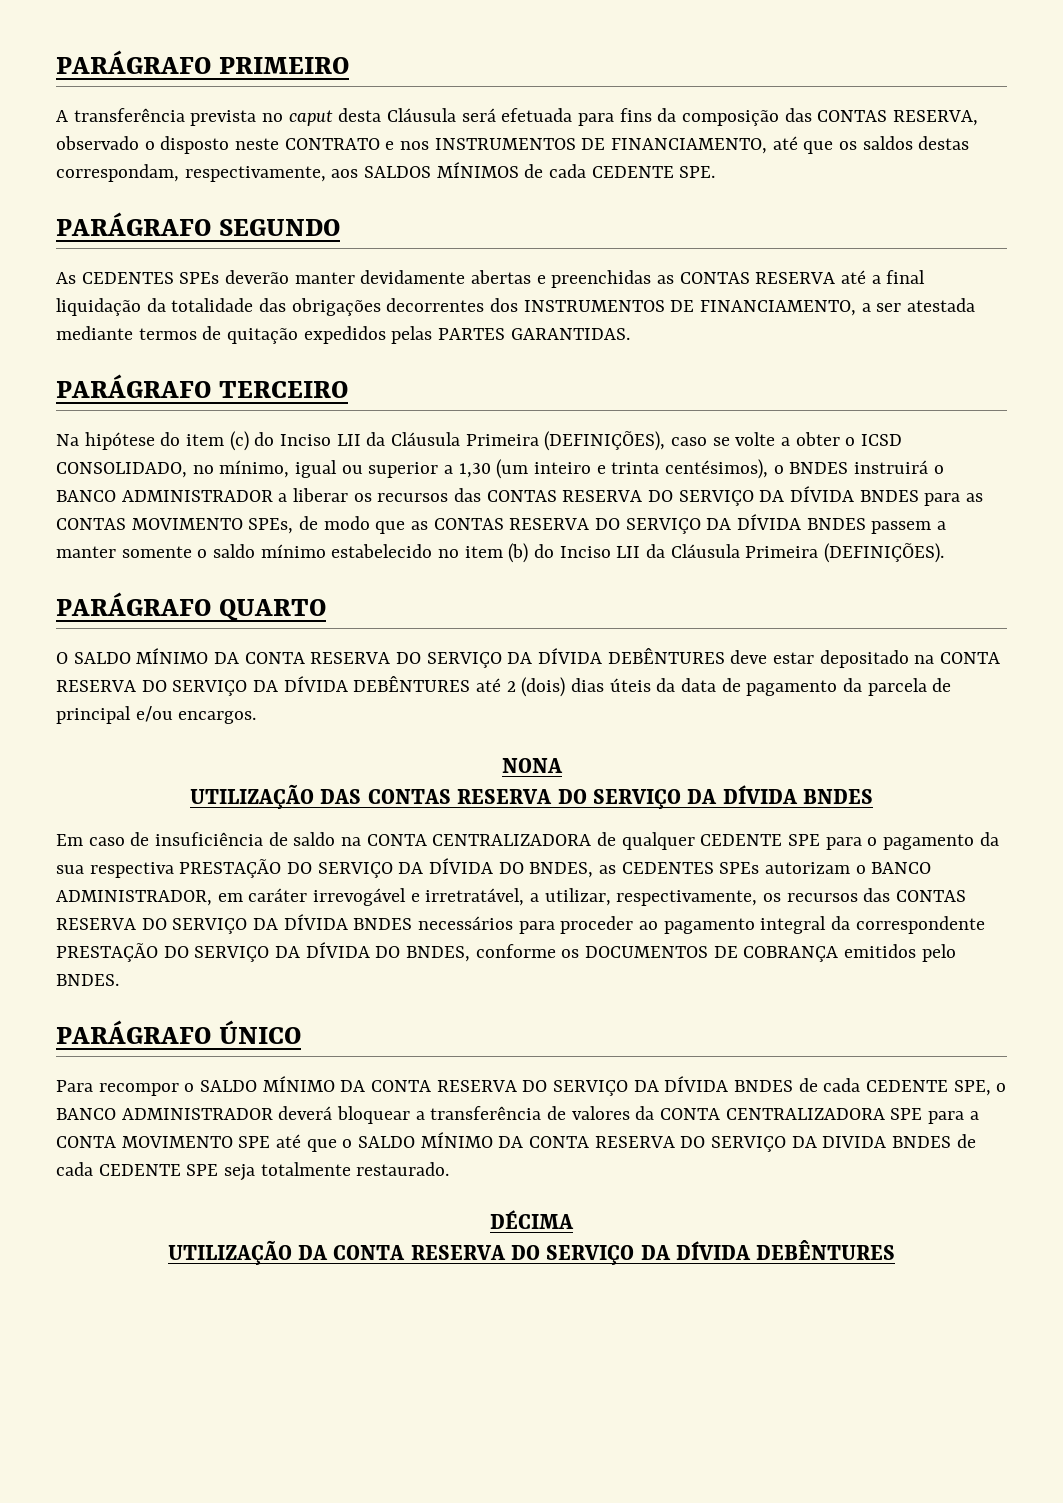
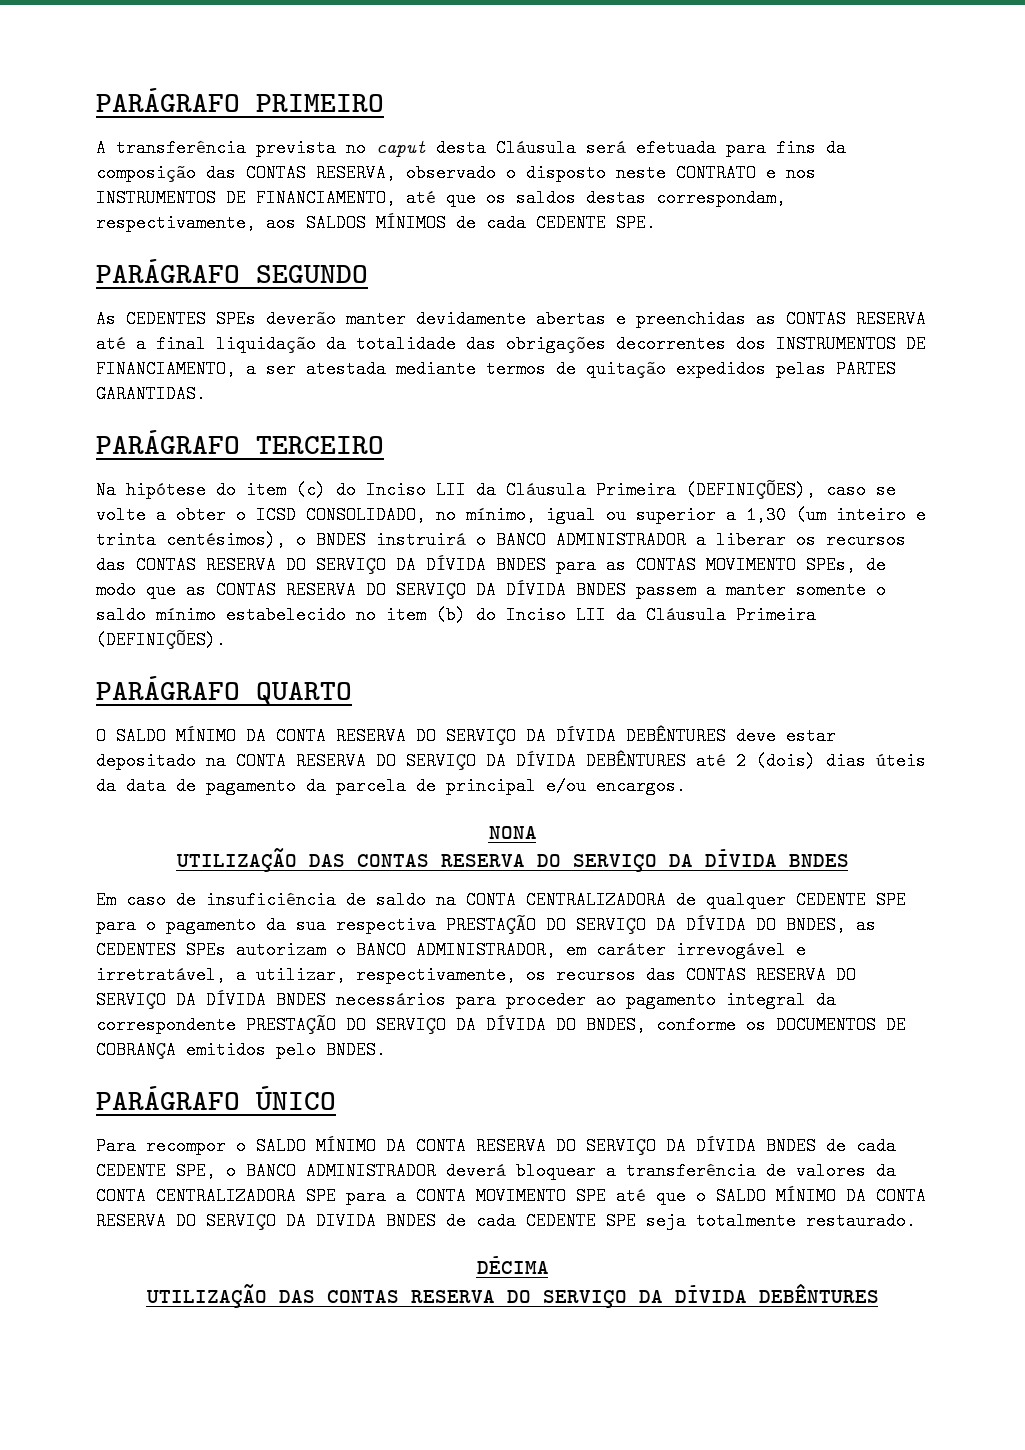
- UTILIZAÇÃO DA CONTA RESERVA DO SERVIÇO DA DÍVIDA DEBÊNTURES
+ UTILIZAÇÃO DAS CONTAS RESERVA DO SERVIÇO DA DÍVIDA DEBÊNTURES

